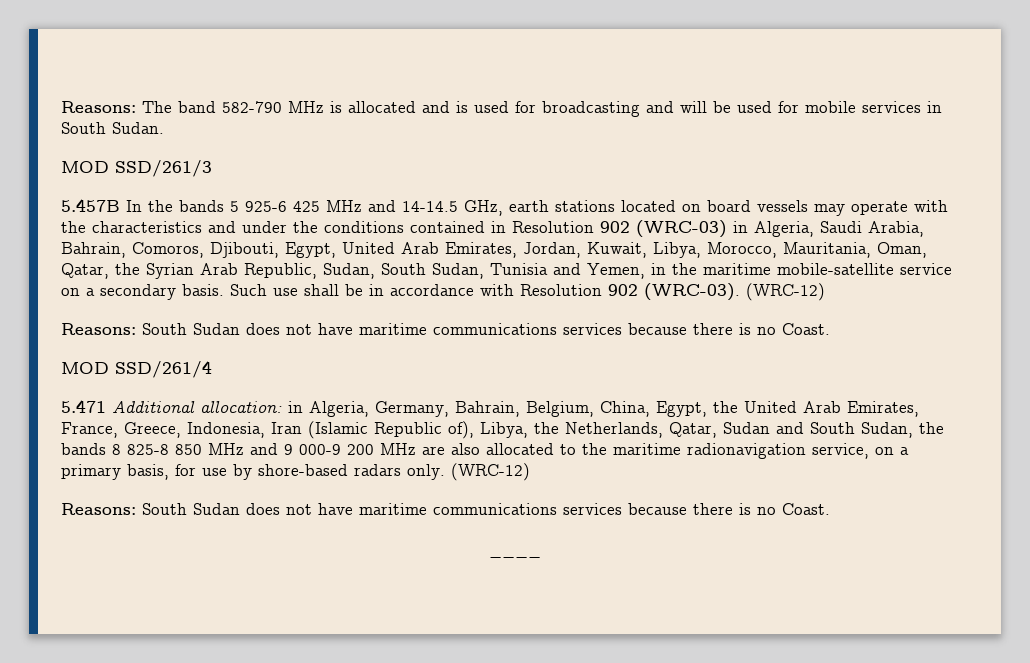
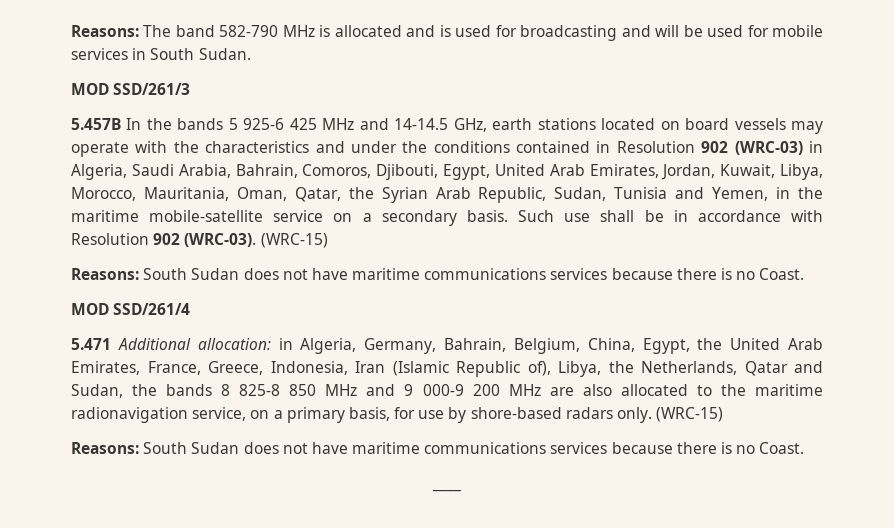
- 5.457B In the bands 5 925-6 425 MHz and 14-14.5 GHz, earth stations located on board vessels may operate with the characteristics and under the conditions contained in Resolution 902 (WRC-03) in Algeria, Saudi Arabia, Bahrain, Comoros, Djibouti, Egypt, United Arab Emirates, Jordan, Kuwait, Libya, Morocco, Mauritania, Oman, Qatar, the Syrian Arab Republic, Sudan, South Sudan, Tunisia and Yemen, in the maritime mobile-satellite service on a secondary basis.
+ 5.457B In the bands 5 925-6 425 MHz and 14-14.5 GHz, earth stations located on board vessels may operate with the characteristics and under the conditions contained in Resolution 902 (WRC-03) in Algeria, Saudi Arabia, Bahrain, Comoros, Djibouti, Egypt, United Arab Emirates, Jordan, Kuwait, Libya, Morocco, Mauritania, Oman, Qatar, the Syrian Arab Republic, Sudan, Tunisia and Yemen, in the maritime mobile-satellite service on a secondary basis.
- Such use shall be in accordance with Resolution 902 (WRC-03). (WRC-12)
+ Such use shall be in accordance with Resolution 902 (WRC-03). (WRC-15)
- 5.471 Additional allocation: in Algeria, Germany, Bahrain, Belgium, China, Egypt, the United Arab Emirates, France, Greece, Indonesia, Iran (Islamic Republic of), Libya, the Netherlands, Qatar, Sudan and South Sudan, the bands 8 825-8 850 MHz and 9 000-9 200 MHz are also allocated to the maritime radionavigation service, on a primary basis, for use by shore-based radars only. (WRC-12)
+ 5.471 Additional allocation: in Algeria, Germany, Bahrain, Belgium, China, Egypt, the United Arab Emirates, France, Greece, Indonesia, Iran (Islamic Republic of), Libya, the Netherlands, Qatar and Sudan, the bands 8 825-8 850 MHz and 9 000-9 200 MHz are also allocated to the maritime radionavigation service, on a primary basis, for use by shore-based radars only. (WRC-15)

